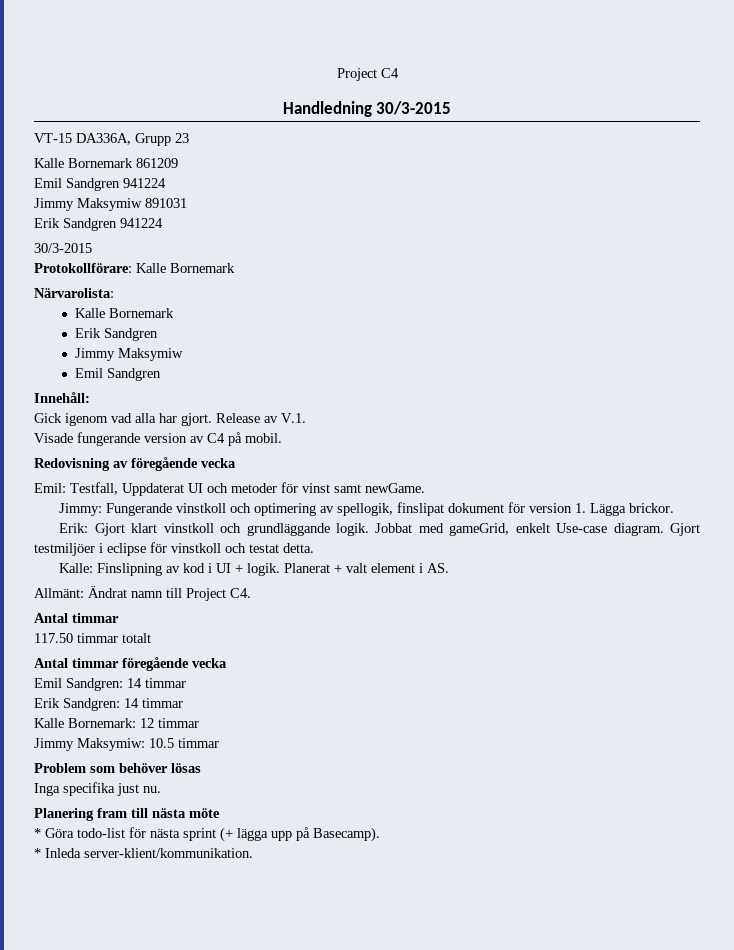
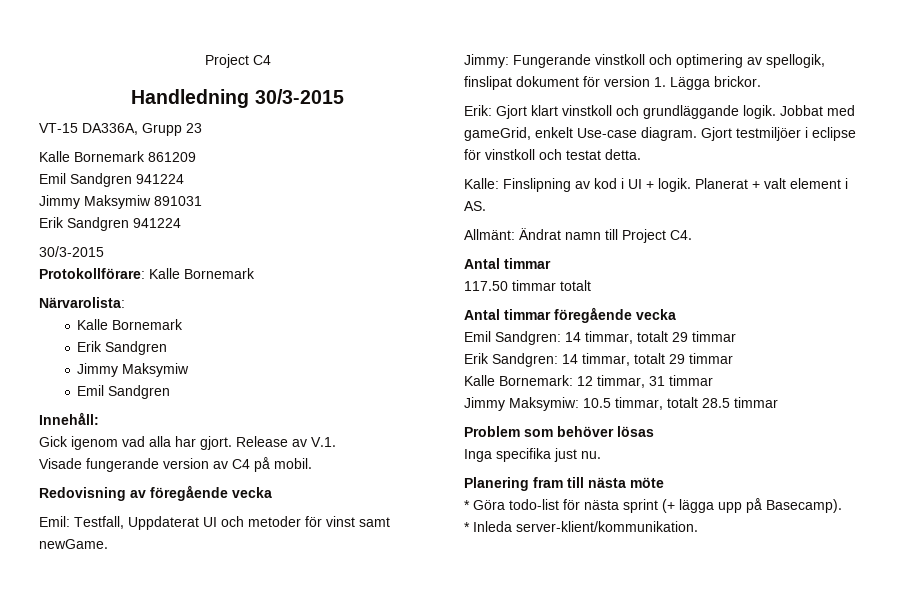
- Emil Sandgren: 14 timmar
+ Emil Sandgren: 14 timmar, totalt 29 timmar
- Erik Sandgren: 14 timmar
+ Erik Sandgren: 14 timmar, totalt 29 timmar
- Kalle Bornemark: 12 timmar
+ Kalle Bornemark: 12 timmar, 31 timmar
- Jimmy Maksymiw: 10.5 timmar
+ Jimmy Maksymiw: 10.5 timmar, totalt 28.5 timmar

